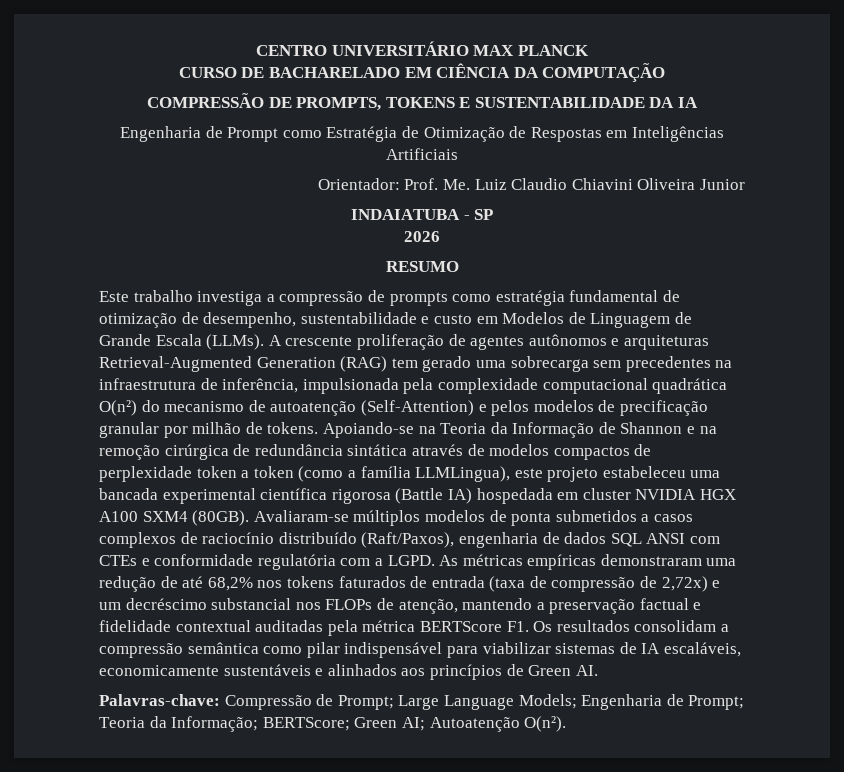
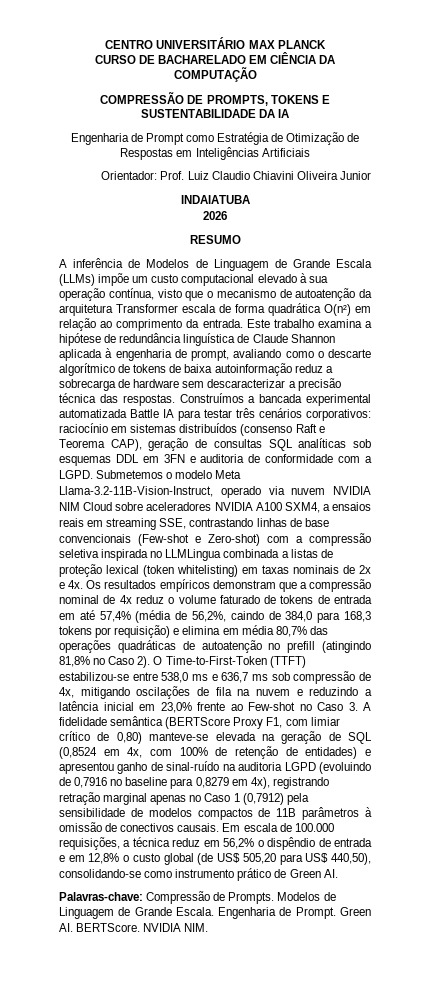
- Orientador: Prof. Me. Luiz Claudio Chiavini Oliveira Junior
+ Orientador: Prof. Luiz Claudio Chiavini Oliveira Junior
- INDAIATUBA - SP
+ INDAIATUBA
- Este trabalho investiga a compressão de prompts como estratégia fundamental de otimização de desempenho, sustentabilidade e custo em Modelos de Linguagem de Grande Escala (LLMs). A crescente proliferação de agentes autônomos e arquiteturas Retrieval-Augmented Generation (RAG) tem gerado uma sobrecarga sem precedentes na infraestrutura de inferência, impulsionada pela complexidade computacional quadrática O(n²) do mecanismo de autoatenção (Self-Attention) e pelos modelos de precificação granular por milhão de tokens. Apoiando-se na Teoria da Informação de Shannon e na remoção cirúrgica de redundância sintática através de modelos compactos de perplexidade token a token (como a família LLMLingua), este projeto estabeleceu uma bancada experimental científica rigorosa (Battle IA) hospedada em cluster NVIDIA HGX A100 SXM4 (80GB). Avaliaram-se múltiplos modelos de ponta submetidos a casos complexos de raciocínio distribuído (Raft/Paxos), engenharia de dados SQL ANSI com CTEs e conformidade regulatória com a LGPD. As métricas empíricas demonstraram uma redução de até 68,2% nos tokens faturados de entrada (taxa de compressão de 2,72x) e um decréscimo substancial nos FLOPs de atenção, mantendo a preservação factual e fidelidade contextual auditadas pela métrica BERTScore F1. Os resultados consolidam a compressão semântica como pilar indispensável para viabilizar sistemas de IA escaláveis, economicamente sustentáveis e alinhados aos princípios de Green AI.
+ A inferência de Modelos de Linguagem de Grande Escala (LLMs) impõe um custo computacional elevado à sua operação contínua, visto que o mecanismo de autoatenção da arquitetura Transformer escala de forma quadrática O(n²) em relação ao comprimento da entrada. Este trabalho examina a hipótese de redundância linguística de Claude Shannon aplicada à engenharia de prompt, avaliando como o descarte algorítmico de tokens de baixa autoinformação reduz a sobrecarga de hardware sem descaracterizar a precisão técnica das respostas. Construímos a bancada experimental automatizada Battle IA para testar três cenários corporativos: raciocínio em sistemas distribuídos (consenso Raft e Teorema CAP), geração de consultas SQL analíticas sob esquemas DDL em 3FN e auditoria de conformidade com a LGPD. Submetemos o modelo Meta Llama-3.2-11B-Vision-Instruct, operado via nuvem NVIDIA NIM Cloud sobre aceleradores NVIDIA A100 SXM4, a ensaios reais em streaming SSE, contrastando linhas de base convencionais (Few-shot e Zero-shot) com a compressão seletiva inspirada no LLMLingua combinada a listas de proteção lexical (token whitelisting) em taxas nominais de 2x e 4x. Os resultados empíricos demonstram que a compressão nominal de 4x reduz o volume faturado de tokens de entrada em até 57,4% (média de 56,2%, caindo de 384,0 para 168,3 tokens por requisição) e elimina em média 80,7% das operações quadráticas de autoatenção no prefill (atingindo 81,8% no Caso 2). O Time-to-First-Token (TTFT) estabilizou-se entre 538,0 ms e 636,7 ms sob compressão de 4x, mitigando oscilações de fila na nuvem e reduzindo a latência inicial em 23,0% frente ao Few-shot no Caso 3. A fidelidade semântica (BERTScore Proxy F1, com limiar crítico de 0,80) manteve-se elevada na geração de SQL (0,8524 em 4x, com 100% de retenção de entidades) e apresentou ganho de sinal-ruído na auditoria LGPD (evoluindo de 0,7916 no baseline para 0,8279 em 4x), registrando retração marginal apenas no Caso 1 (0,7912) pela sensibilidade de modelos compactos de 11B parâmetros à omissão de conectivos causais. Em escala de 100.000 requisições, a técnica reduz em 56,2% o dispêndio de entrada e em 12,8% o custo global (de US$ 505,20 para US$ 440,50), consolidando-se como instrumento prático de Green AI.
- Palavras-chave: Compressão de Prompt; Large Language Models; Engenharia de Prompt; Teoria da Informação; BERTScore; Green AI; Autoatenção O(n²).
+ Palavras-chave: Compressão de Prompts. Modelos de Linguagem de Grande Escala. Engenharia de Prompt. Green AI. BERTScore. NVIDIA NIM.

